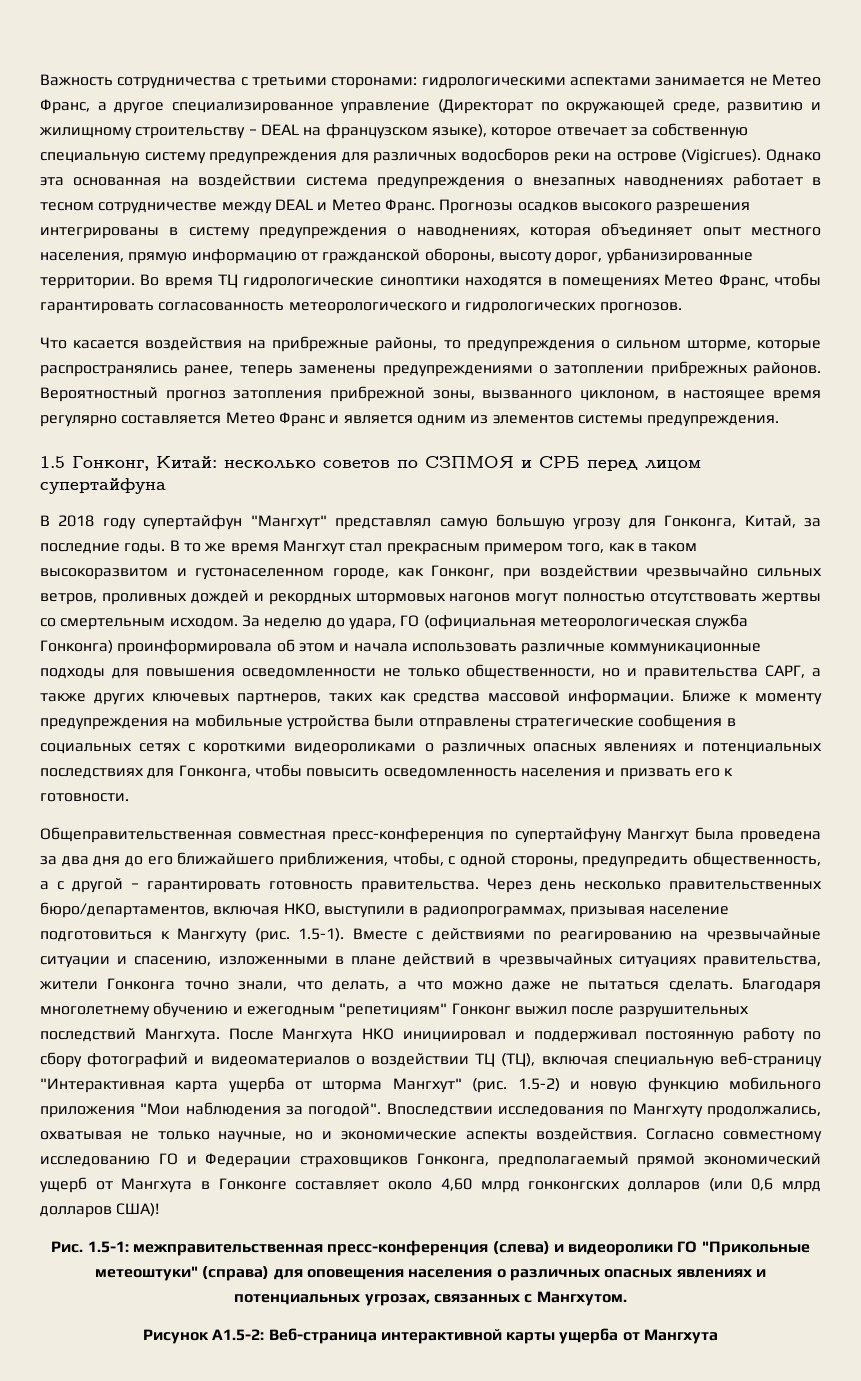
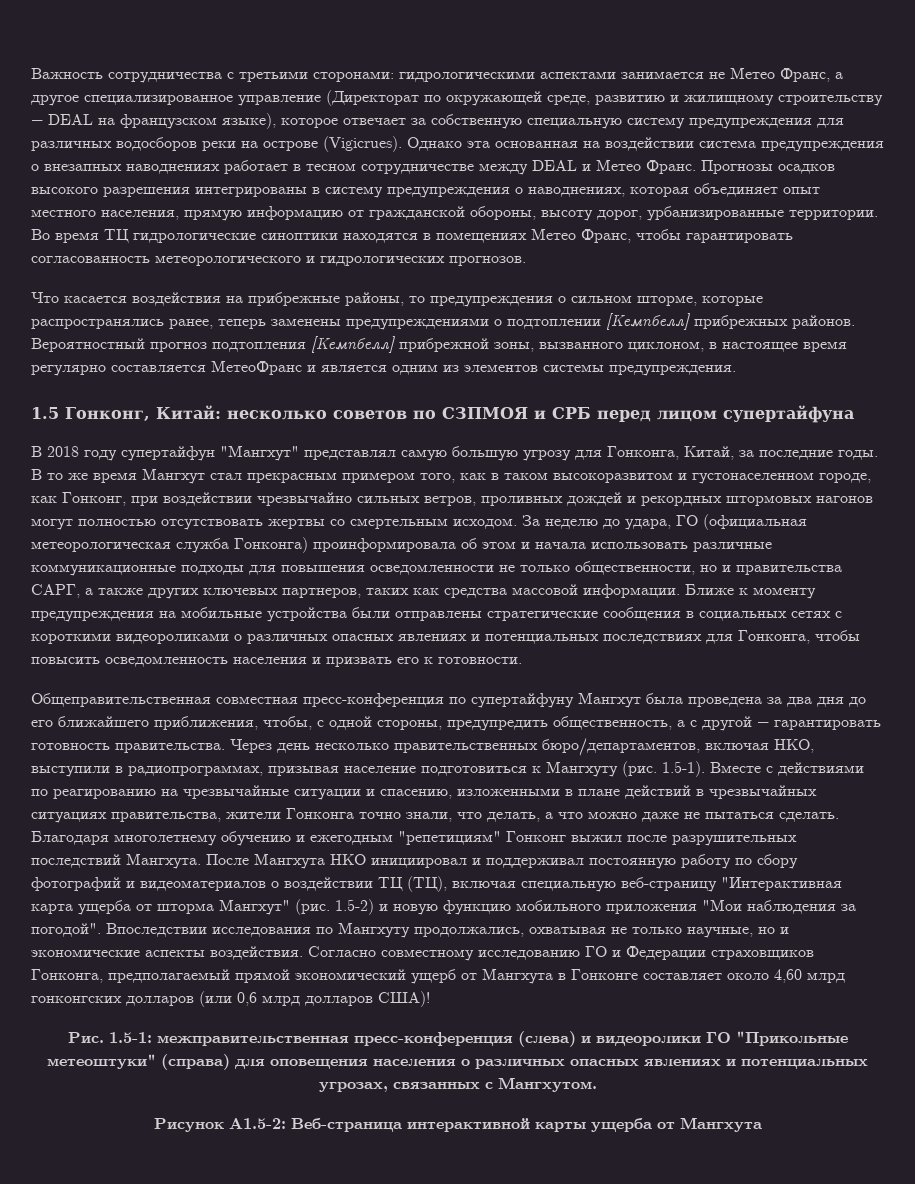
- Что касается воздействия на прибрежные районы, то предупреждения о сильном шторме, которые распространялись ранее, теперь заменены предупреждениями о затоплении прибрежных районов.
+ Что касается воздействия на прибрежные районы, то предупреждения о сильном шторме, которые распространялись ранее, теперь заменены предупреждениями о подтоплении [Кемпбелл] прибрежных районов.
- Вероятностный прогноз затопления прибрежной зоны, вызванного циклоном, в настоящее время регулярно составляется Метео Франс и является одним из элементов системы предупреждения.
+ Вероятностный прогноз подтопления [Кемпбелл] прибрежной зоны, вызванного циклоном, в настоящее время регулярно составляется МетеоФранс и является одним из элементов системы предупреждения.

